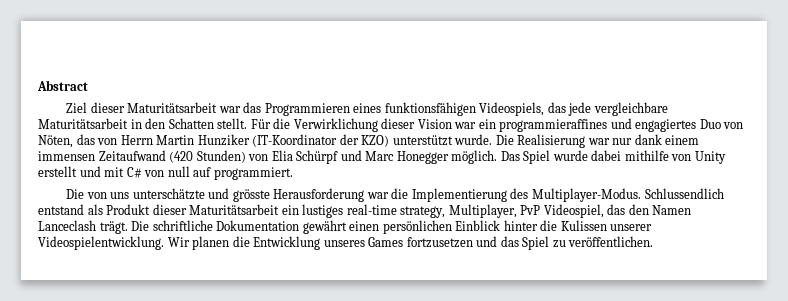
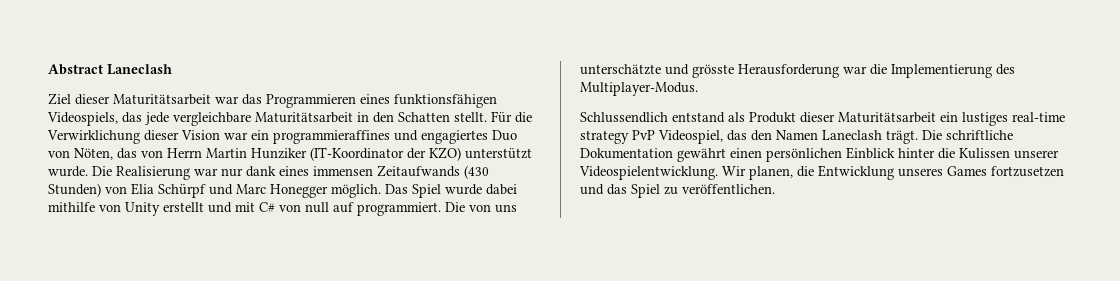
- Abstract
+ Abstract Laneclash
- Die Realisierung war nur dank einem immensen Zeitaufwand (420 Stunden) von Elia Schürpf und Marc Honegger möglich.
+ Die Realisierung war nur dank eines immensen Zeitaufwands (430 Stunden) von Elia Schürpf und Marc Honegger möglich.
- Das Spiel wurde dabei mithilfe von Unity erstellt und mit C# von null auf programmiert.
- Die von uns unterschätzte und grösste Herausforderung war die Implementierung des Multiplayer-Modus. Schlussendlich entstand als Produkt dieser Maturitätsarbeit ein lustiges real-time strategy, Multiplayer, PvP Videospiel, das den Namen Lanceclash trägt.
+ Das Spiel wurde dabei mithilfe von Unity erstellt und mit C# von null auf programmiert. Die von uns unterschätzte und grösste Herausforderung war die Implementierung des Multiplayer-Modus.
+ Schlussendlich entstand als Produkt dieser Maturitätsarbeit ein lustiges real-time strategy PvP Videospiel, das den Namen Laneclash trägt.
- Wir planen die Entwicklung unseres Games fortzusetzen und das Spiel zu veröffentlichen.
+ Wir planen, die Entwicklung unseres Games fortzusetzen und das Spiel zu veröffentlichen.

